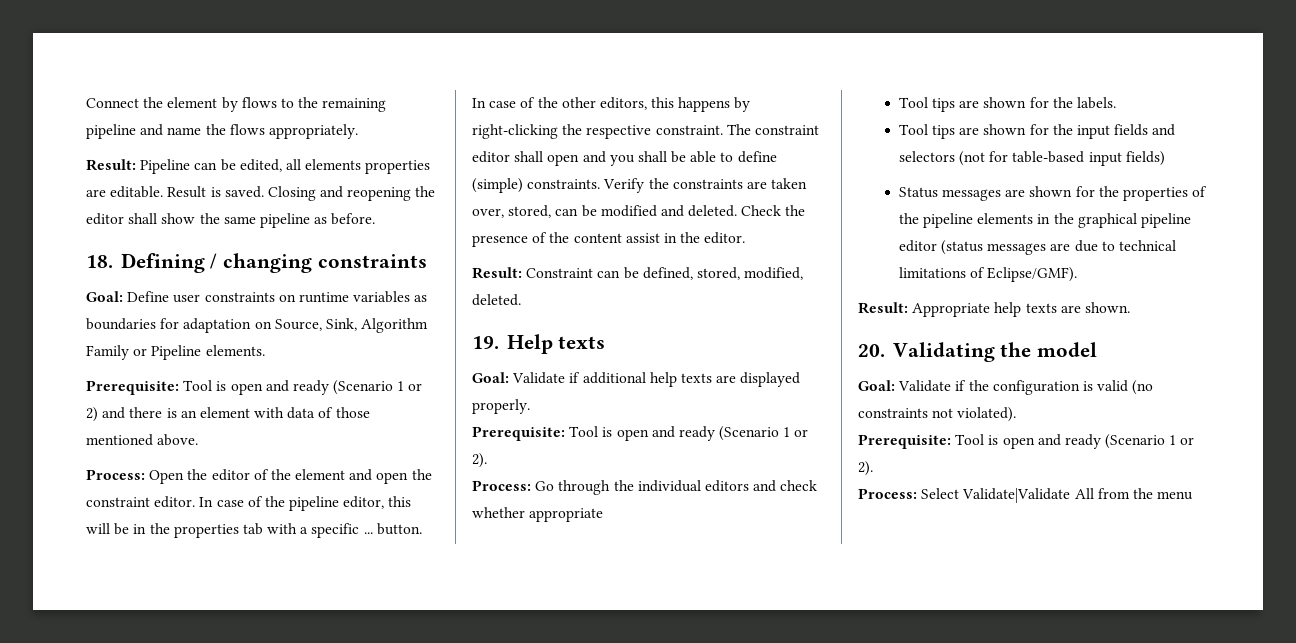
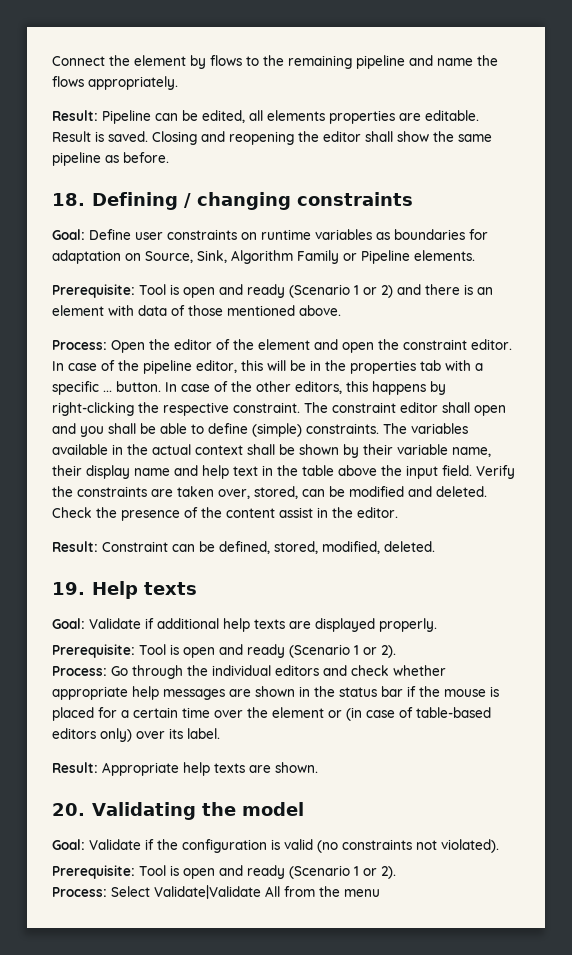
+ The variables available in the actual context shall be shown by their variable name, their display name and help text in the table above the input field.
- Process: Go through the individual editors and check whether appropriate
- Tool tips are shown for the labels.
- Tool tips are shown for the input fields and selectors (not for table-based input fields)
- Status messages are shown for the properties of the pipeline elements in the graphical pipeline editor (status messages are due to technical limitations of Eclipse/GMF).
+ Process: Go through the individual editors and check whether appropriate help messages are shown in the status bar if the mouse is placed for a certain time over the element or (in case of table-based editors only) over its label.

